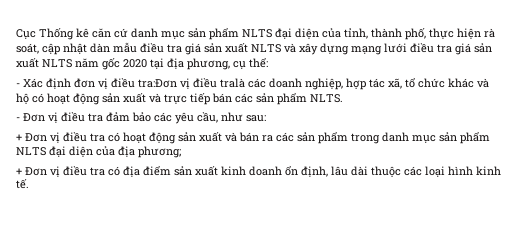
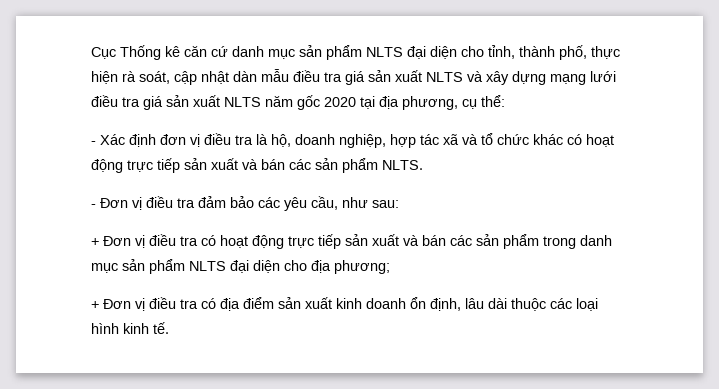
- Cục Thống kê căn cứ danh mục sản phẩm NLTS đại diện của tỉnh, thành phố, thực hiện rà soát, cập nhật dàn mẫu điều tra giá sản xuất NLTS và xây dựng mạng lưới điều tra giá sản xuất NLTS năm gốc 2020 tại địa phương, cụ thể:
+ Cục Thống kê căn cứ danh mục sản phẩm NLTS đại diện cho tỉnh, thành phố, thực hiện rà soát, cập nhật dàn mẫu điều tra giá sản xuất NLTS và xây dựng mạng lưới điều tra giá sản xuất NLTS năm gốc 2020 tại địa phương, cụ thể:
- - Xác định đơn vị điều tra:Đơn vị điều tralà các doanh nghiệp, hợp tác xã, tổ chức khác và hộ có hoạt động sản xuất và trực tiếp bán các sản phẩm NLTS.
+ - Xác định đơn vị điều tra là hộ, doanh nghiệp, hợp tác xã và tổ chức khác có hoạt động trực tiếp sản xuất và bán các sản phẩm NLTS.
- + Đơn vị điều tra có hoạt động sản xuất và bán ra các sản phẩm trong danh mục sản phẩm NLTS đại diện của địa phương;
+ + Đơn vị điều tra có hoạt động trực tiếp sản xuất và bán các sản phẩm trong danh mục sản phẩm NLTS đại diện cho địa phương;

